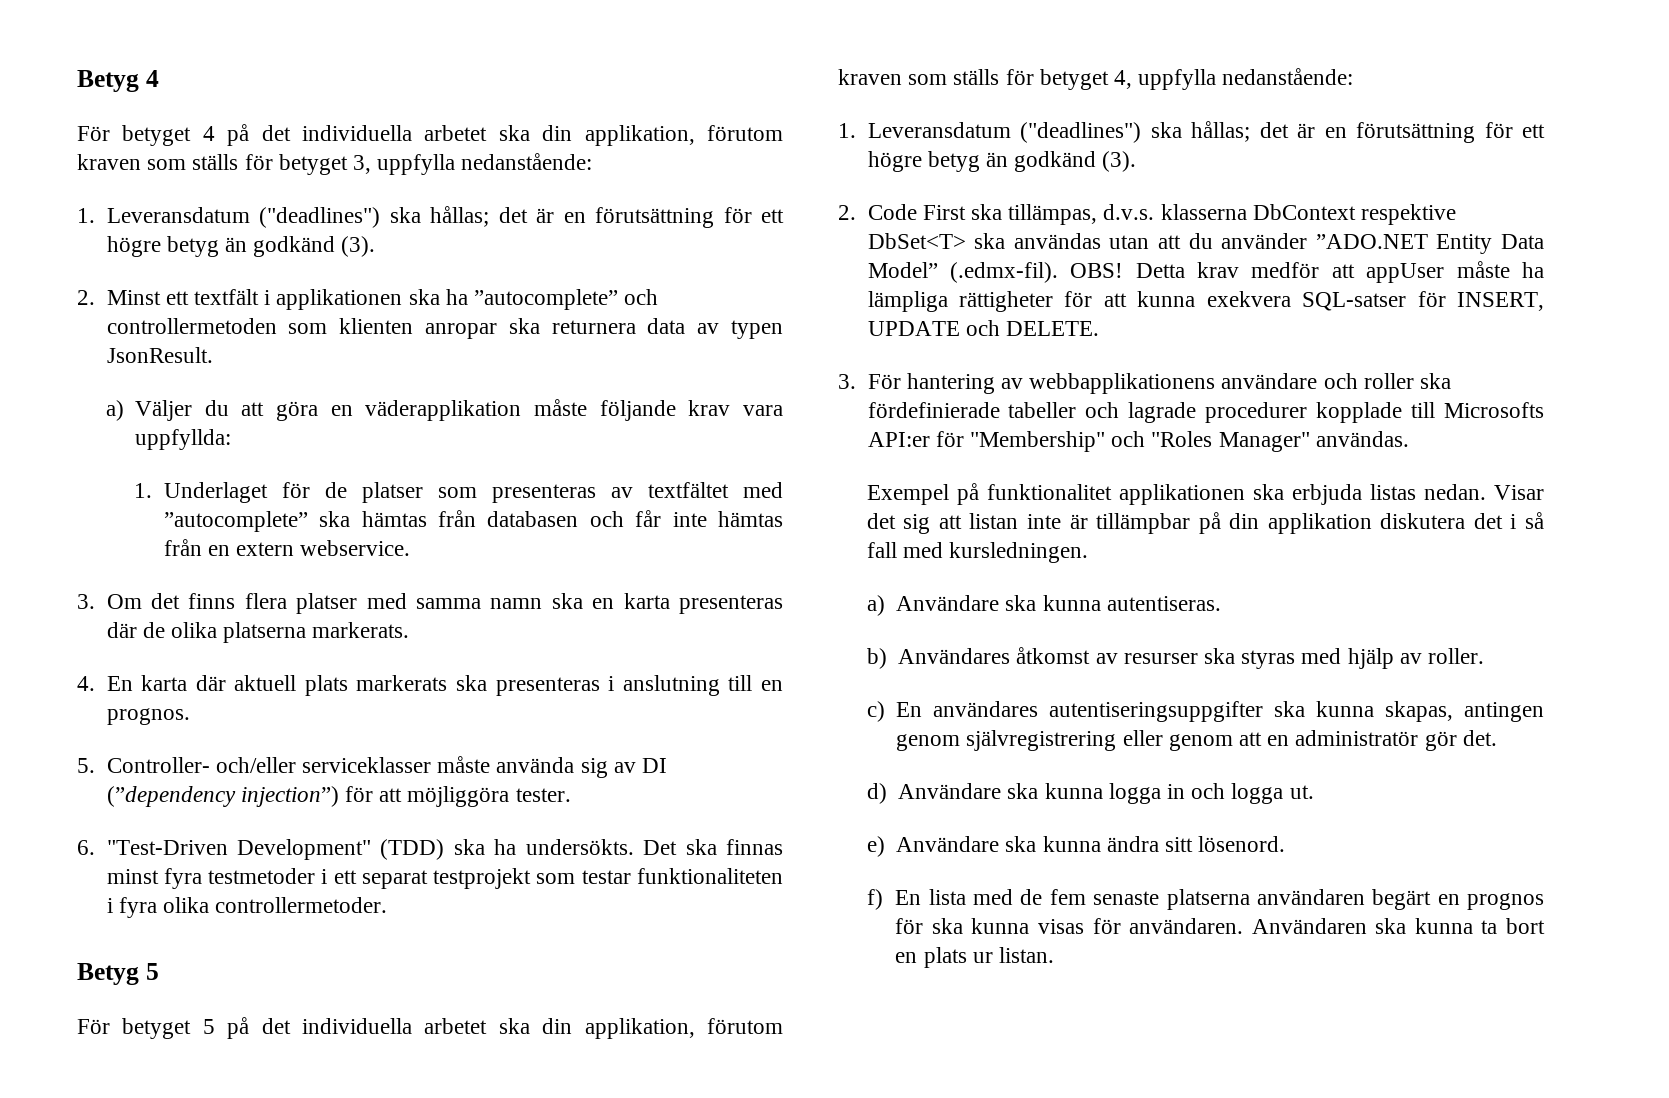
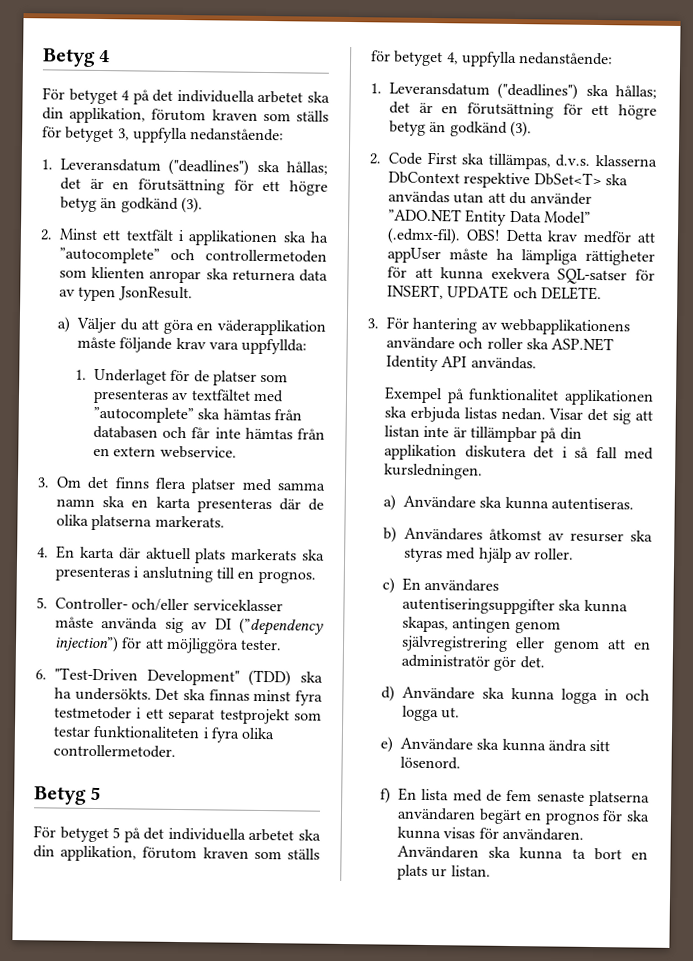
- 3. För hantering av webbapplikationens användare och roller ska fördefinierade tabeller och lagrade procedurer kopplade till Microsofts API:er för "Membership" och "Roles Manager" användas.
+ 3. För hantering av webbapplikationens användare och roller ska ASP.NET Identity API användas.

